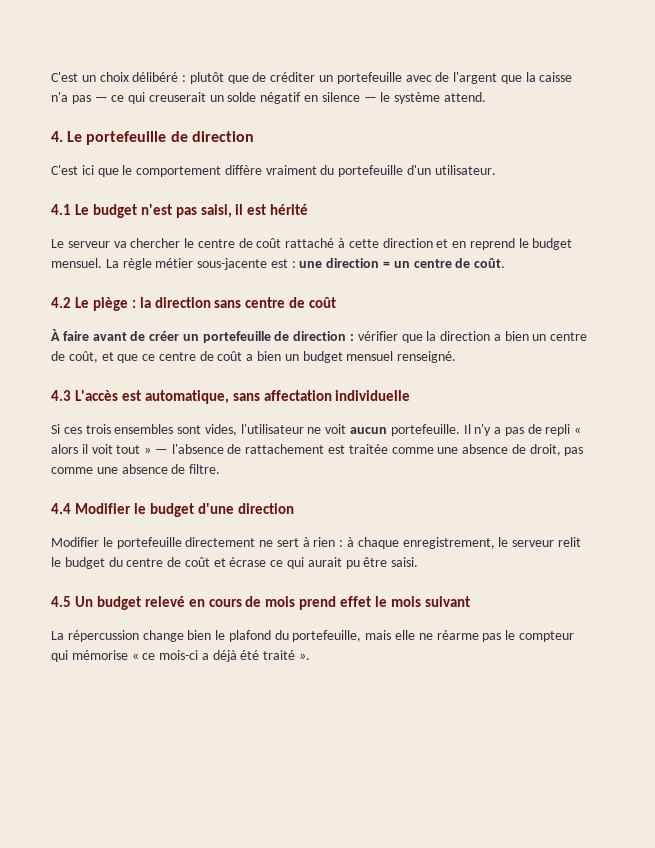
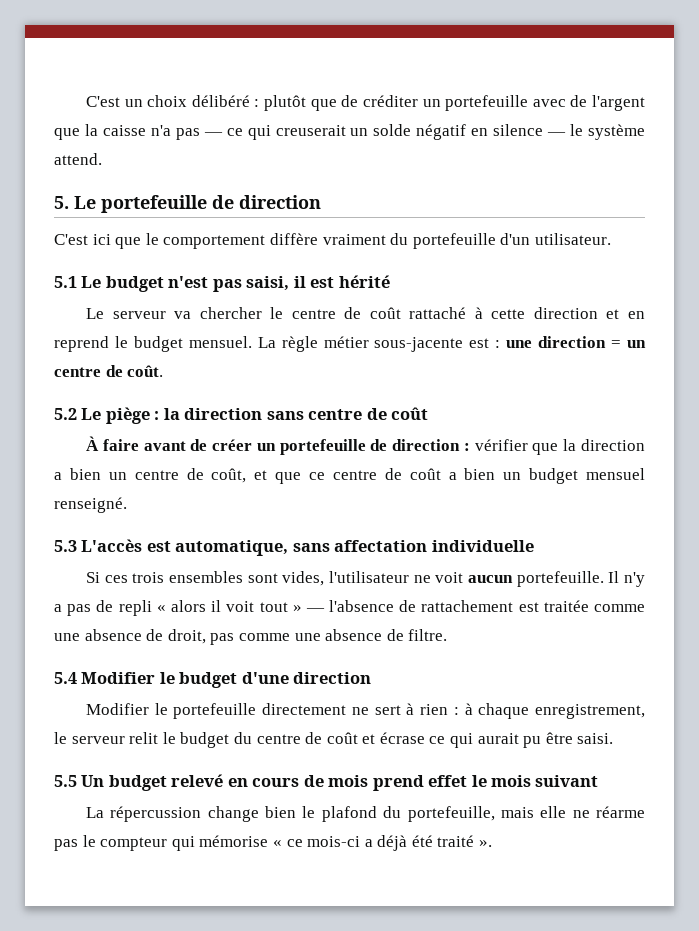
- 4. Le portefeuille de direction
+ 5. Le portefeuille de direction
- 4.1 Le budget n'est pas saisi, il est hérité
+ 5.1 Le budget n'est pas saisi, il est hérité
- 4.2 Le piège : la direction sans centre de coût
+ 5.2 Le piège : la direction sans centre de coût
- 4.3 L'accès est automatique, sans affectation individuelle
+ 5.3 L'accès est automatique, sans affectation individuelle
- 4.4 Modifier le budget d'une direction
+ 5.4 Modifier le budget d'une direction
- 4.5 Un budget relevé en cours de mois prend effet le mois suivant
+ 5.5 Un budget relevé en cours de mois prend effet le mois suivant

